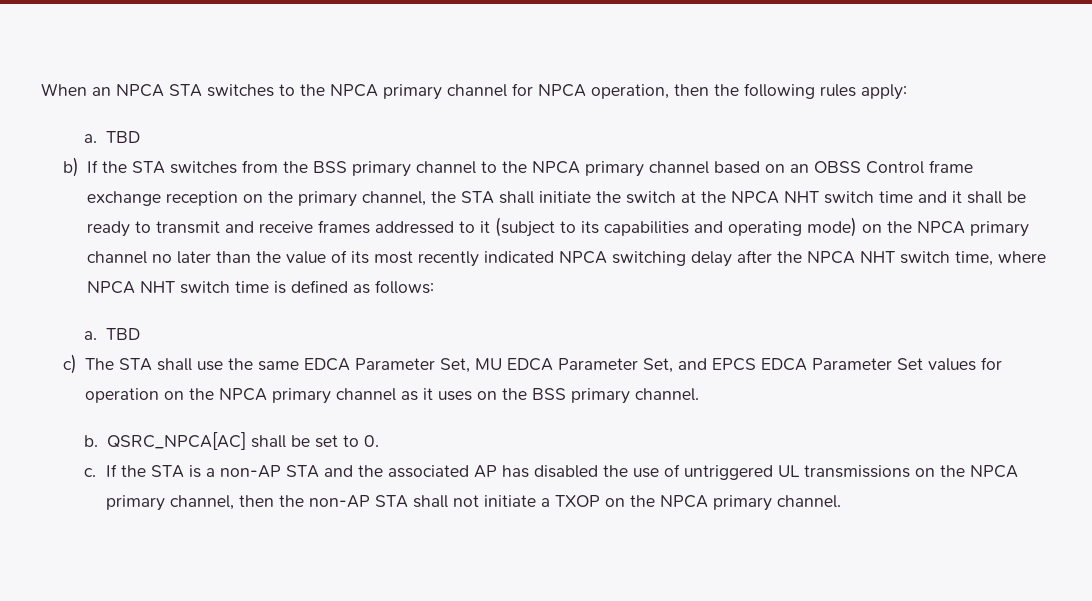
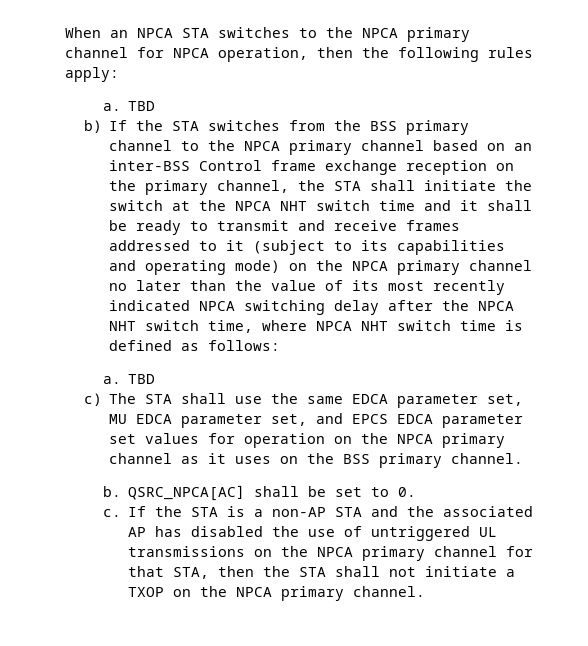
- b) If the STA switches from the BSS primary channel to the NPCA primary channel based on an OBSS Control frame exchange reception on the primary channel, the STA shall initiate the switch at the NPCA NHT switch time and it shall be ready to transmit and receive frames addressed to it (subject to its capabilities and operating mode) on the NPCA primary channel no later than the value of its most recently indicated NPCA switching delay after the NPCA NHT switch time, where NPCA NHT switch time is defined as follows:
+ b) If the STA switches from the BSS primary channel to the NPCA primary channel based on an inter-BSS Control frame exchange reception on the primary channel, the STA shall initiate the switch at the NPCA NHT switch time and it shall be ready to transmit and receive frames addressed to it (subject to its capabilities and operating mode) on the NPCA primary channel no later than the value of its most recently indicated NPCA switching delay after the NPCA NHT switch time, where NPCA NHT switch time is defined as follows:
- c) The STA shall use the same EDCA Parameter Set, MU EDCA Parameter Set, and EPCS EDCA Parameter Set values for operation on the NPCA primary channel as it uses on the BSS primary channel.
+ c) The STA shall use the same EDCA parameter set, MU EDCA parameter set, and EPCS EDCA parameter set values for operation on the NPCA primary channel as it uses on the BSS primary channel.
- If the STA is a non-AP STA and the associated AP has disabled the use of untriggered UL transmissions on the NPCA primary channel, then the non-AP STA shall not initiate a TXOP on the NPCA primary channel.
+ If the STA is a non-AP STA and the associated AP has disabled the use of untriggered UL transmissions on the NPCA primary channel for that STA, then the STA shall not initiate a TXOP on the NPCA primary channel.

